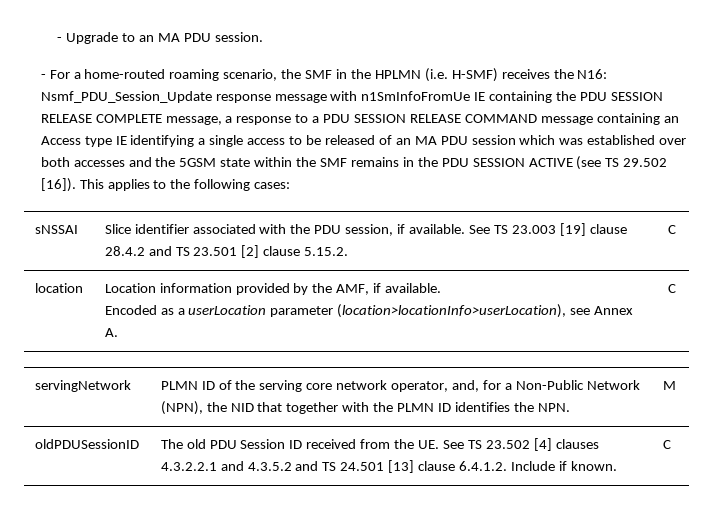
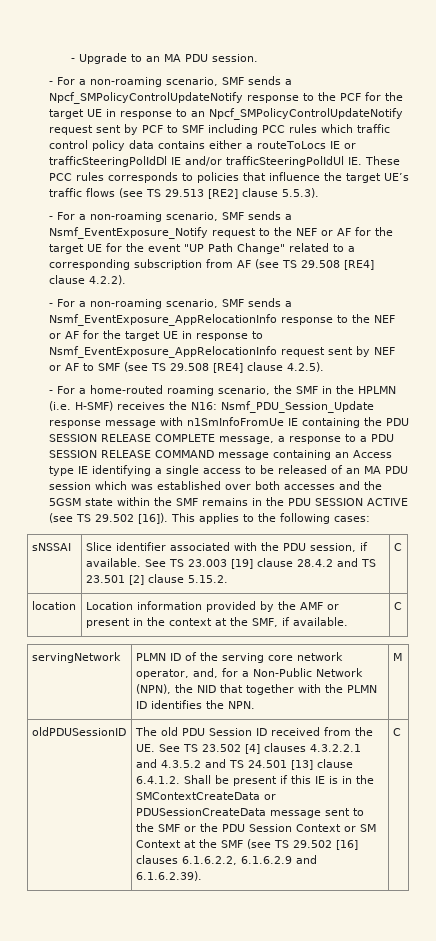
+ - For a non-roaming scenario, SMF sends a Npcf_SMPolicyControlUpdateNotify response to the PCF for the target UE in response to an Npcf_SMPolicyControlUpdateNotify request sent by PCF to SMF including PCC rules which traffic control policy data contains either a routeToLocs IE or trafficSteeringPolIdDl IE and/or trafficSteeringPolIdUl IE. These PCC rules corresponds to policies that influence the target UE’s traffic flows (see TS 29.513 [RE2] clause 5.5.3).
+ - For a non-roaming scenario, SMF sends a Nsmf_EventExposure_Notify request to the NEF or AF for the target UE for the event "UP Path Change" related to a corresponding subscription from AF (see TS 29.508 [RE4] clause 4.2.2).
+ - For a non-roaming scenario, SMF sends a Nsmf_EventExposure_AppRelocationInfo response to the NEF or AF for the target UE in response to Nsmf_EventExposure_AppRelocationInfo request sent by NEF or AF to SMF (see TS 29.508 [RE4] clause 4.2.5).
- location | Location information provided by the AMF, if available.
- Encoded as a userLocation parameter (location>locationInfo>userLocation), see Annex A. | C
+ location | Location information provided by the AMF or present in the context at the SMF, if available. | C
- The old PDU Session ID received from the UE. See TS 23.502 [4] clauses 4.3.2.2.1 and 4.3.5.2 and TS 24.501 [13] clause 6.4.1.2. Include if known.
+ The old PDU Session ID received from the UE. See TS 23.502 [4] clauses 4.3.2.2.1 and 4.3.5.2 and TS 24.501 [13] clause 6.4.1.2. Shall be present if this IE is in the SMContextCreateData or PDUSessionCreateData message sent to the SMF or the PDU Session Context or SM Context at the SMF (see TS 29.502 [16] clauses 6.1.6.2.2, 6.1.6.2.9 and 6.1.6.2.39).

